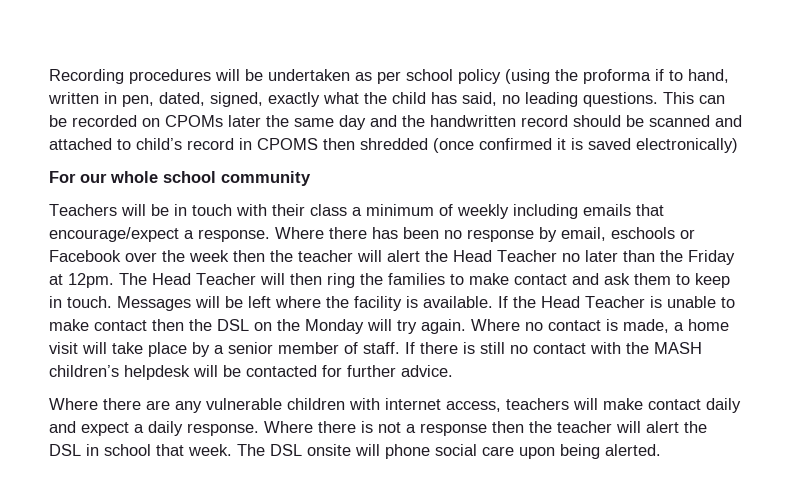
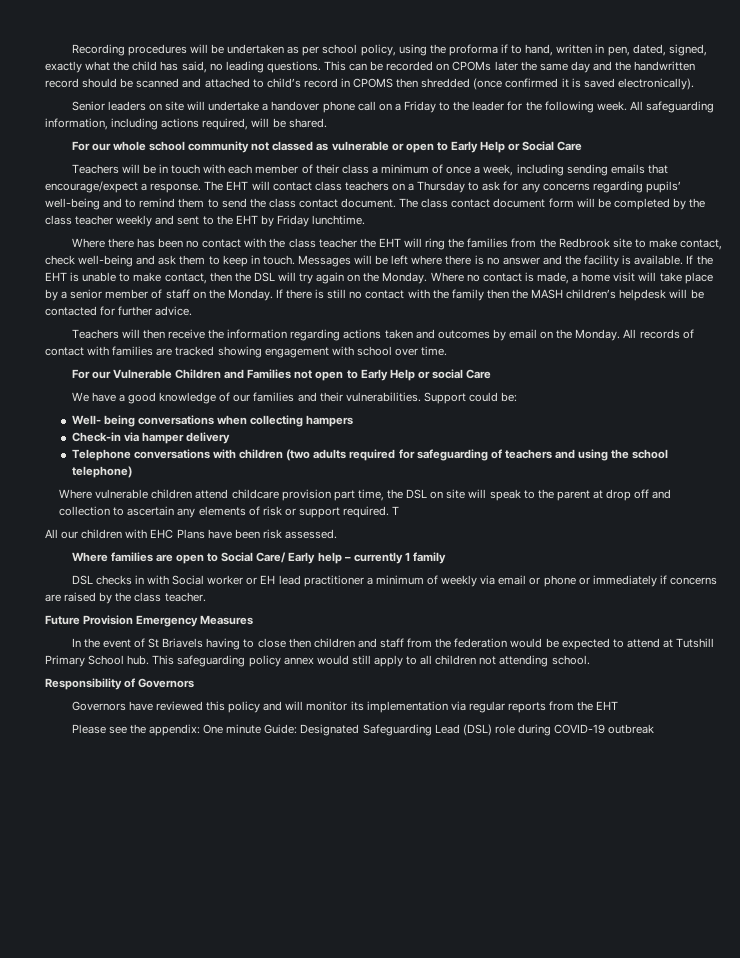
- Recording procedures will be undertaken as per school policy (using the proforma if to hand, written in pen, dated, signed, exactly what the child has said, no leading questions.
+ Recording procedures will be undertaken as per school policy, using the proforma if to hand, written in pen, dated, signed, exactly what the child has said, no leading questions.
- This can be recorded on CPOMs later the same day and the handwritten record should be scanned and attached to child’s record in CPOMS then shredded (once confirmed it is saved electronically)
+ This can be recorded on CPOMs later the same day and the handwritten record should be scanned and attached to child’s record in CPOMS then shredded (once confirmed it is saved electronically).
+ Senior leaders on site will undertake a handover phone call on a Friday to the leader for the following week. All safeguarding information, including actions required, will be shared.
- For our whole school community
+ For our whole school community not classed as vulnerable or open to Early Help or Social Care
- Teachers will be in touch with their class a minimum of weekly including emails that encourage/expect a response. Where there has been no response by email, eschools or Facebook over the week then the teacher will alert the Head Teacher no later than the Friday at 12pm. The Head Teacher will then ring the families to make contact and ask them to keep in touch.
+ Teachers will be in touch with each member of their class a minimum of once a week, including sending emails that encourage/expect a response. The EHT will contact class teachers on a Thursday to ask for any concerns regarding pupils’ well-being and to remind them to send the class contact document. The class contact document form will be completed by the class teacher weekly and sent to the EHT by Friday lunchtime.
+ Where there has been no contact with the class teacher the EHT will ring the families from the Redbrook site to make contact, check well-being and ask them to keep in touch.
- Messages will be left where the facility is available.
+ Messages will be left where there is no answer and the facility is available.
- If the Head Teacher is unable to make contact then the DSL on the Monday will try again.
+ If the EHT is unable to make contact, then the DSL will try again on the Monday.
- Where no contact is made, a home visit will take place by a senior member of staff.
+ Where no contact is made, a home visit will take place by a senior member of staff on the Monday.
- If there is still no contact with the MASH children’s helpdesk will be contacted for further advice.
+ If there is still no contact with the family then the MASH children’s helpdesk will be contacted for further advice.
- Where there are any vulnerable children with internet access, teachers will make contact daily and expect a daily response. Where there is not a response then the teacher will alert the DSL in school that week. The DSL onsite will phone social care upon being alerted.
+ Teachers will then receive the information regarding actions taken and outcomes by email on the Monday. All records of contact with families are tracked showing engagement with school over time.
+ For our Vulnerable Children and Families not open to Early Help or social Care
+ We have a good knowledge of our families and their vulnerabilities. Support could be:
+ Well- being conversations when collecting hampers
+ Check-in via hamper delivery
+ Telephone conversations with children (two adults required for safeguarding of teachers and using the school telephone)
+ Where vulnerable children attend childcare provision part time, the DSL on site will speak to the parent at drop off and collection to ascertain any elements of risk or support required. T
+ All our children with EHC Plans have been risk assessed.
+ Where families are open to Social Care/ Early help – currently 1 family
+ DSL checks in with Social worker or EH lead practitioner a minimum of weekly via email or phone or immediately if concerns are raised by the class teacher.
+ Future Provision Emergency Measures
+ In the event of St Briavels having to close then children and staff from the federation would be expected to attend at Tutshill Primary School hub. This safeguarding policy annex would still apply to all children not attending school.
+ Responsibility of Governors
+ Governors have reviewed this policy and will monitor its implementation via regular reports from the EHT
+ Please see the appendix: One minute Guide: Designated Safeguarding Lead (DSL) role during COVID-19 outbreak

